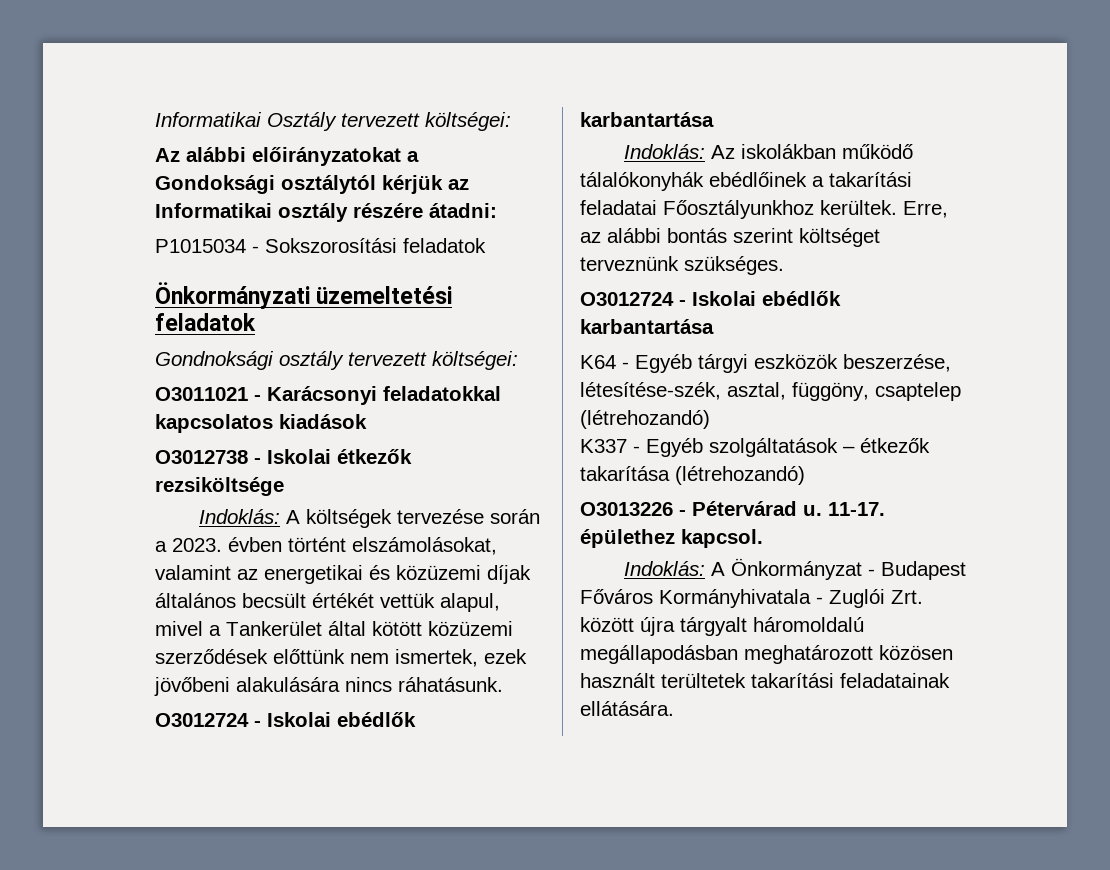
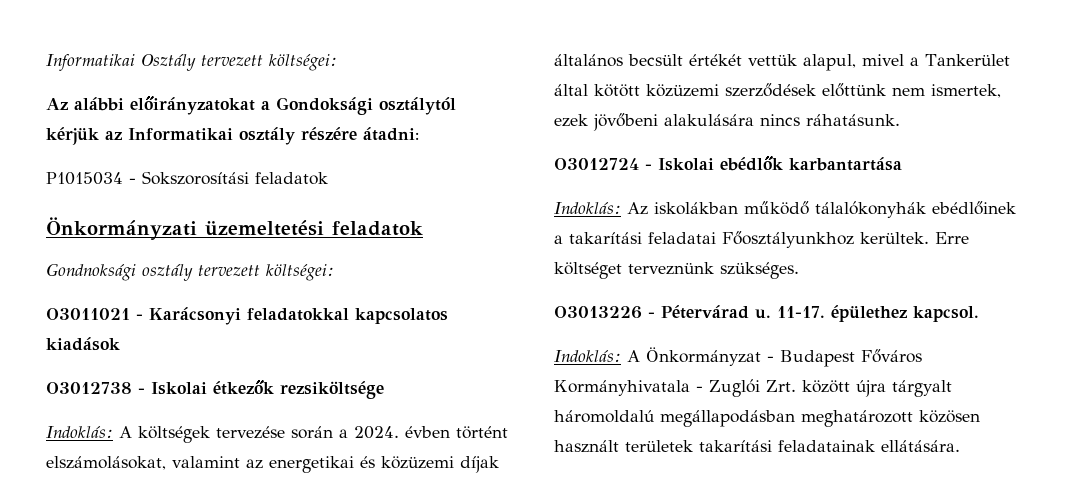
- Indoklás: A költségek tervezése során a 2023. évben történt elszámolásokat, valamint az energetikai és közüzemi díjak általános becsült értékét vettük alapul, mivel a Tankerület által kötött közüzemi szerződések előttünk nem ismertek, ezek jövőbeni alakulására nincs ráhatásunk.
+ Indoklás: A költségek tervezése során a 2024. évben történt elszámolásokat, valamint az energetikai és közüzemi díjak általános becsült értékét vettük alapul, mivel a Tankerület által kötött közüzemi szerződések előttünk nem ismertek, ezek jövőbeni alakulására nincs ráhatásunk.
- Erre, az alábbi bontás szerint költséget terveznünk szükséges.
- O3012724 - Iskolai ebédlők karbantartása
- K64 - Egyéb tárgyi eszközök beszerzése, létesítése-szék, asztal, függöny, csaptelep (létrehozandó)
- K337 - Egyéb szolgáltatások – étkezők takarítása (létrehozandó)
+ Erre költséget terveznünk szükséges.
- Indoklás: A Önkormányzat - Budapest Főváros Kormányhivatala - Zuglói Zrt. között újra tárgyalt háromoldalú megállapodásban meghatározott közösen használt terültetek takarítási feladatainak ellátására.
+ Indoklás: A Önkormányzat - Budapest Főváros Kormányhivatala - Zuglói Zrt. között újra tárgyalt háromoldalú megállapodásban meghatározott közösen használt területek takarítási feladatainak ellátására.

